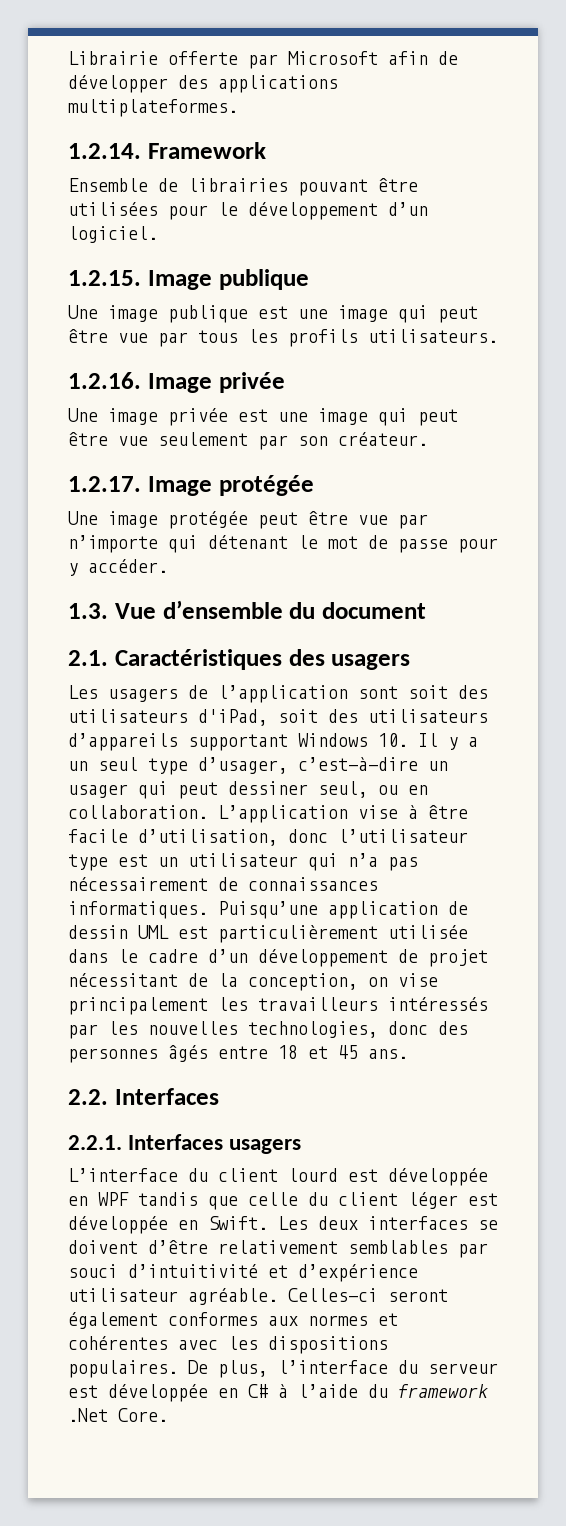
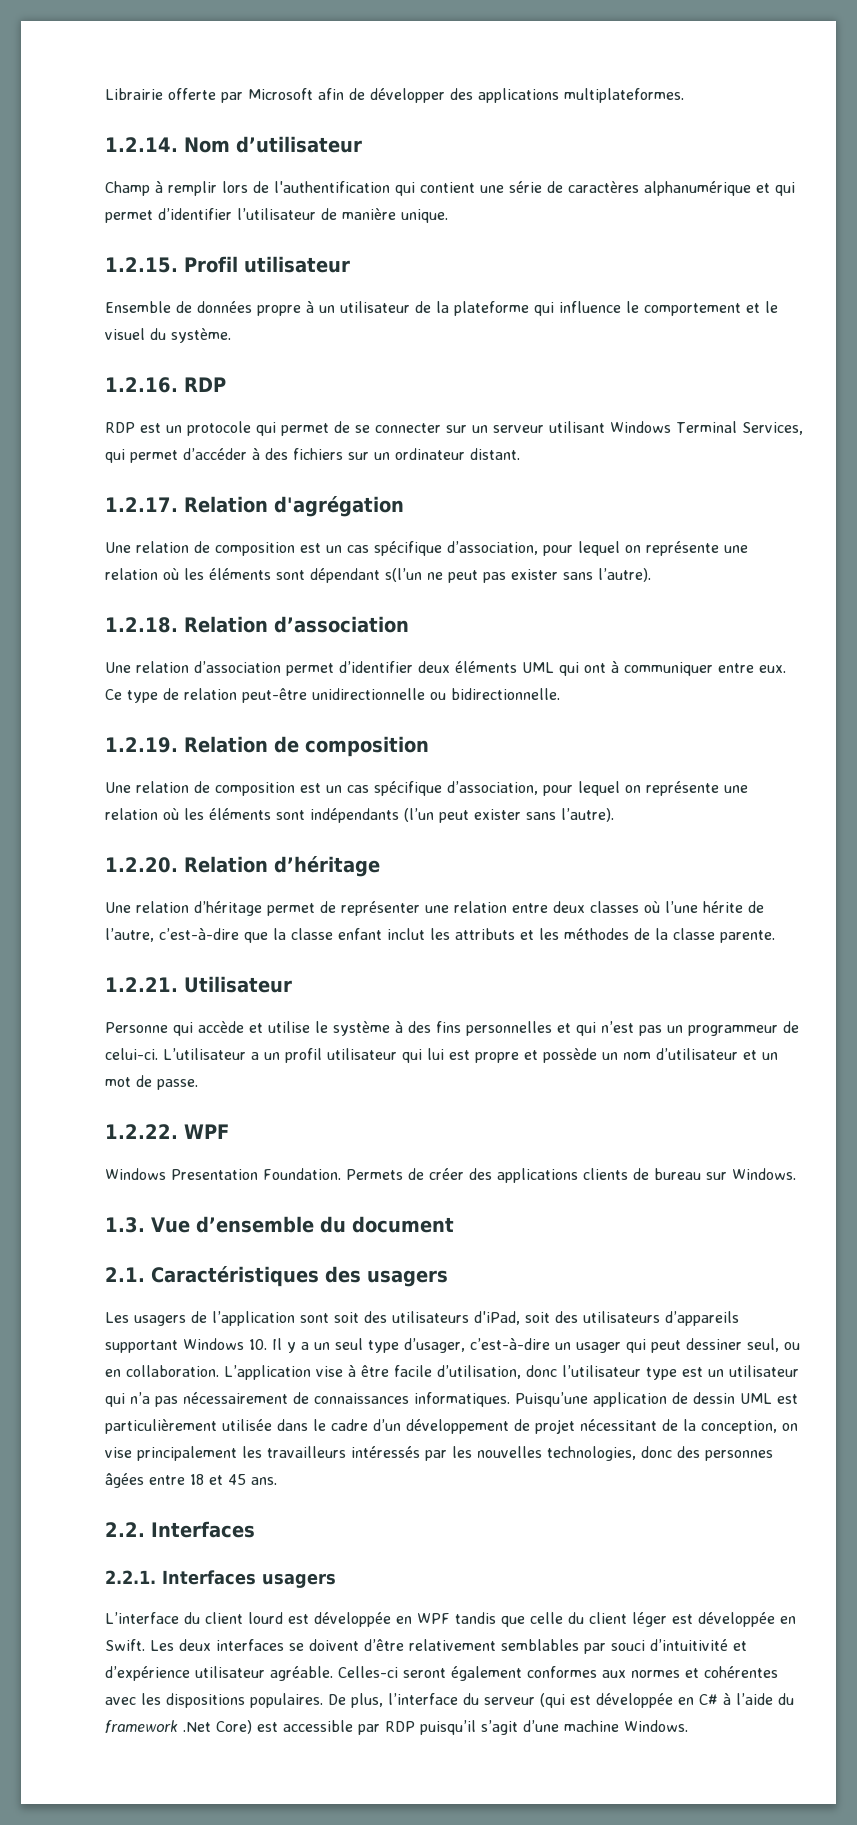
- 1.2.14. Framework
- Ensemble de librairies pouvant être utilisées pour le développement d’un logiciel.
- 1.2.15. Image publique
- Une image publique est une image qui peut être vue par tous les profils utilisateurs.
- 1.2.16. Image privée
- Une image privée est une image qui peut être vue seulement par son créateur.
- 1.2.17. Image protégée
- Une image protégée peut être vue par n’importe qui détenant le mot de passe pour y accéder.
+ 1.2.14. Nom d’utilisateur
+ Champ à remplir lors de l'authentification qui contient une série de caractères alphanumérique et qui permet d’identifier l’utilisateur de manière unique.
+ 1.2.15. Profil utilisateur
+ Ensemble de données propre à un utilisateur de la plateforme qui influence le comportement et le visuel du système.
+ 1.2.16. RDP
+ RDP est un protocole qui permet de se connecter sur un serveur utilisant Windows Terminal Services, qui permet d’accéder à des fichiers sur un ordinateur distant.
+ 1.2.17. Relation d'agrégation
+ Une relation de composition est un cas spécifique d’association, pour lequel on représente une relation où les éléments sont dépendant s(l’un ne peut pas exister sans l’autre).
+ 1.2.18. Relation d’association
+ Une relation d’association permet d’identifier deux éléments UML qui ont à communiquer entre eux. Ce type de relation peut-être unidirectionnelle ou bidirectionnelle.
+ 1.2.19. Relation de composition
+ Une relation de composition est un cas spécifique d’association, pour lequel on représente une relation où les éléments sont indépendants (l’un peut exister sans l’autre).
+ 1.2.20. Relation d’héritage
+ Une relation d’héritage permet de représenter une relation entre deux classes où l’une hérite de l’autre, c’est-à-dire que la classe enfant inclut les attributs et les méthodes de la classe parente.
+ 1.2.21. Utilisateur
+ Personne qui accède et utilise le système à des fins personnelles et qui n’est pas un programmeur de celui-ci. L’utilisateur a un profil utilisateur qui lui est propre et possède un nom d’utilisateur et un mot de passe.
+ 1.2.22. WPF
+ Windows Presentation Foundation. Permets de créer des applications clients de bureau sur Windows.
- Puisqu’une application de dessin UML est particulièrement utilisée dans le cadre d’un développement de projet nécessitant de la conception, on vise principalement les travailleurs intéressés par les nouvelles technologies, donc des personnes âgés entre 18 et 45 ans.
+ Puisqu’une application de dessin UML est particulièrement utilisée dans le cadre d’un développement de projet nécessitant de la conception, on vise principalement les travailleurs intéressés par les nouvelles technologies, donc des personnes âgées entre 18 et 45 ans.
- De plus, l’interface du serveur est développée en C# à l’aide du framework .Net Core.
+ De plus, l’interface du serveur (qui est développée en C# à l’aide du framework .Net Core) est accessible par RDP puisqu’il s’agit d’une machine Windows.

